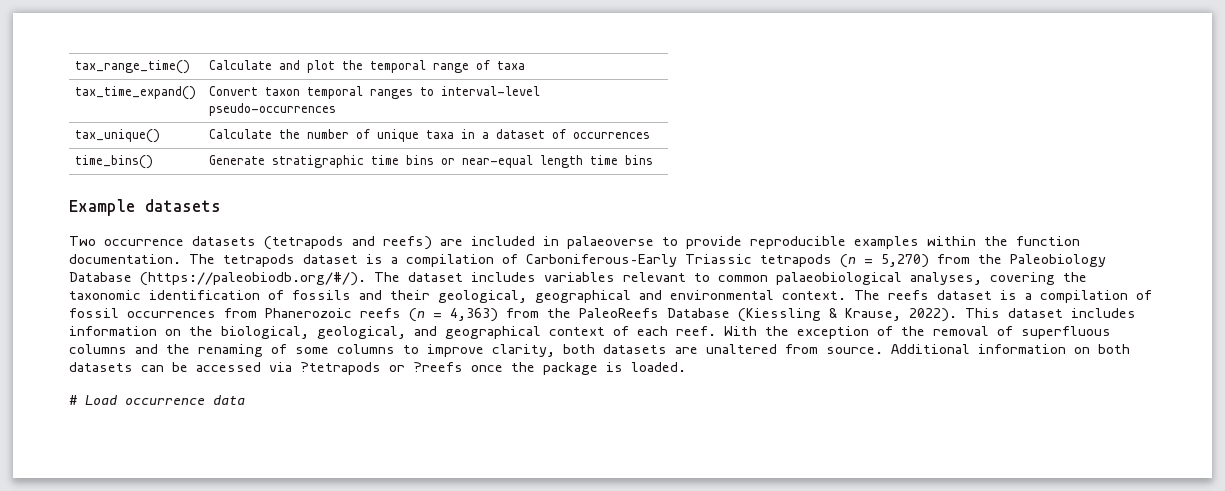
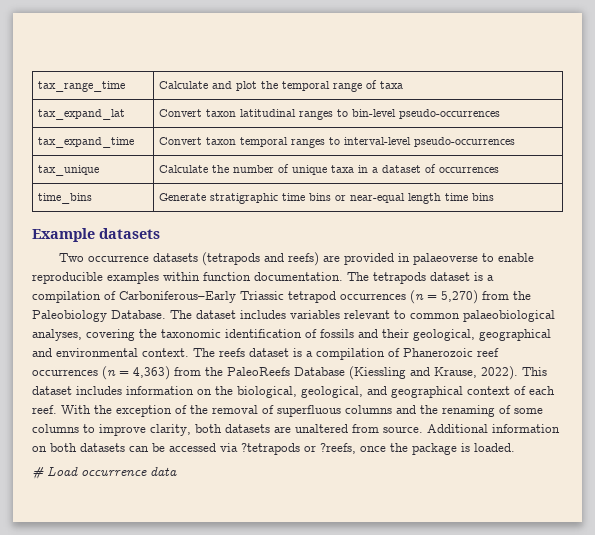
- tax_range_time() | Calculate and plot the temporal range of taxa
+ tax_range_time | Calculate and plot the temporal range of taxa
- tax_time_expand() | Convert taxon temporal ranges to interval-level pseudo-occurrences
+ tax_expand_lat | Convert taxon latitudinal ranges to bin-level pseudo-occurrences
+ tax_expand_time | Convert taxon temporal ranges to interval-level pseudo-occurrences
- tax_unique() | Calculate the number of unique taxa in a dataset of occurrences
+ tax_unique | Calculate the number of unique taxa in a dataset of occurrences
- time_bins() | Generate stratigraphic time bins or near-equal length time bins
+ time_bins | Generate stratigraphic time bins or near-equal length time bins
- Two occurrence datasets (tetrapods and reefs) are included in palaeoverse to provide reproducible examples within the function documentation.
+ Two occurrence datasets (tetrapods and reefs) are provided in palaeoverse to enable reproducible examples within function documentation.
- The tetrapods dataset is a compilation of Carboniferous–Early Triassic tetrapods (n = 5,270) from the Paleobiology Database (https://paleobiodb.org/#/). The dataset includes variables relevant to common palaeobiological analyses, covering the taxonomic identification of fossils and their geological, geographical and environmental context.
+ The tetrapods dataset is a compilation of Carboniferous–Early Triassic tetrapod occurrences (n = 5,270) from the Paleobiology Database. The dataset includes variables relevant to common palaeobiological analyses, covering the taxonomic identification of fossils and their geological, geographical and environmental context.
- The reefs dataset is a compilation of fossil occurrences from Phanerozoic reefs (n = 4,363) from the PaleoReefs Database (Kiessling & Krause, 2022).
+ The reefs dataset is a compilation of Phanerozoic reef occurrences (n = 4,363) from the PaleoReefs Database (Kiessling and Krause, 2022).
- Additional information on both datasets can be accessed via ?tetrapods or ?reefs once the package is loaded.
+ Additional information on both datasets can be accessed via ?tetrapods or ?reefs, once the package is loaded.

